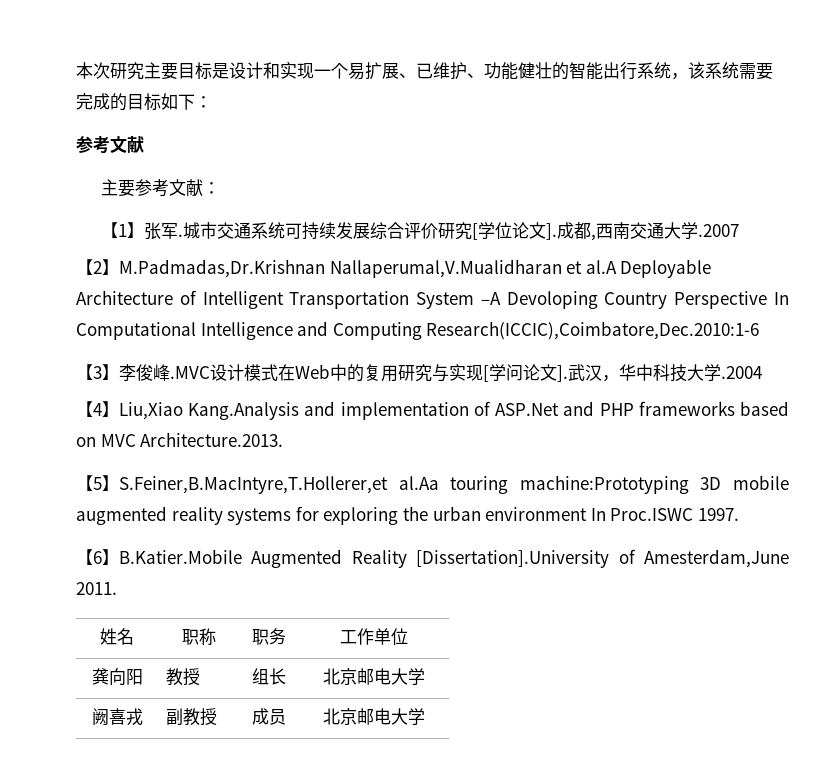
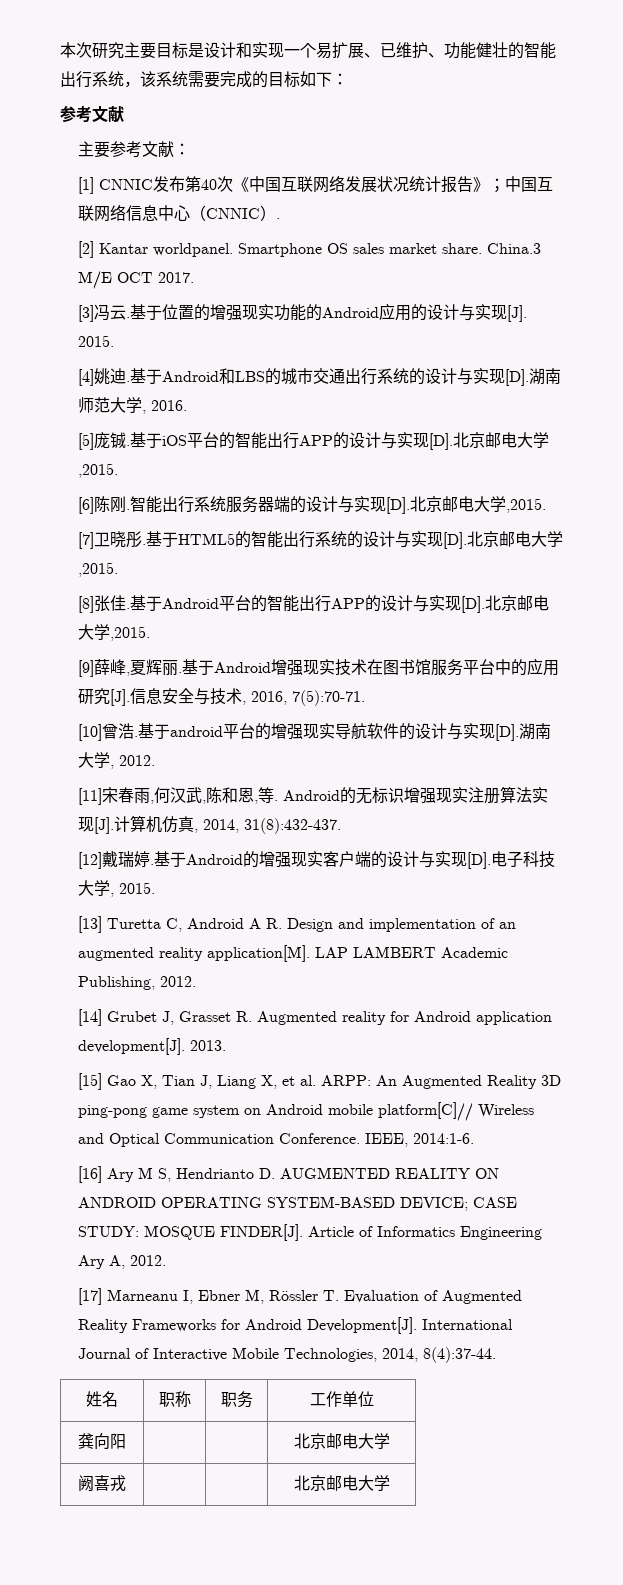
- 【1】张军.城市交通系统可持续发展综合评价研究[学位论文].成都,西南交通大学.2007
- 【2】M.Padmadas,Dr.Krishnan Nallaperumal,V.Mualidharan et al.A Deployable Architecture of Intelligent Transportation System –A Devoloping Country Perspective In Computational Intelligence and Computing Research(ICCIC),Coimbatore,Dec.2010:1-6
- 【3】李俊峰.MVC设计模式在Web中的复用研究与实现[学问论文].武汉，华中科技大学.2004
- 【4】Liu,Xiao Kang.Analysis and implementation of ASP.Net and PHP frameworks based on MVC Architecture.2013.
- 【5】S.Feiner,B.MacIntyre,T.Hollerer,et al.Aa touring machine:Prototyping 3D mobile augmented reality systems for exploring the urban environment In Proc.ISWC 1997.
- 【6】B.Katier.Mobile Augmented Reality [Dissertation].University of Amesterdam,June 2011.
+ [1] CNNIC发布第40次《中国互联网络发展状况统计报告》；中国互联网络信息中心（CNNIC）.
+ [2] Kantar worldpanel. Smartphone OS sales market share. China.3 M/E OCT 2017.
+ [3]冯云.基于位置的增强现实功能的Android应用的设计与实现[J]. 2015.
+ [4]姚迪.基于Android和LBS的城市交通出行系统的设计与实现[D].湖南师范大学, 2016.
+ [5]庞铖.基于iOS平台的智能出行APP的设计与实现[D].北京邮电大学,2015.
+ [6]陈刚.智能出行系统服务器端的设计与实现[D].北京邮电大学,2015.
+ [7]卫晓彤.基于HTML5的智能出行系统的设计与实现[D].北京邮电大学,2015.
+ [8]张佳.基于Android平台的智能出行APP的设计与实现[D].北京邮电大学,2015.
+ [9]薛峰,夏辉丽.基于Android增强现实技术在图书馆服务平台中的应用研究[J].信息安全与技术, 2016, 7(5):70-71.
+ [10]曾浩.基于android平台的增强现实导航软件的设计与实现[D].湖南大学, 2012.
+ [11]宋春雨,何汉武,陈和恩,等. Android的无标识增强现实注册算法实现[J].计算机仿真, 2014, 31(8):432-437.
+ [12]戴瑞婷.基于Android的增强现实客户端的设计与实现[D].电子科技大学, 2015.
+ [13] Turetta C, Android A R. Design and implementation of an augmented reality application[M]. LAP LAMBERT Academic Publishing, 2012.
+ [14] Grubet J, Grasset R. Augmented reality for Android application development[J]. 2013.
+ [15] Gao X, Tian J, Liang X, et al. ARPP: An Augmented Reality 3D ping-pong game system on Android mobile platform[C]// Wireless and Optical Communication Conference. IEEE, 2014:1-6.
+ [16] Ary M S, Hendrianto D. AUGMENTED REALITY ON ANDROID OPERATING SYSTEM-BASED DEVICE; CASE STUDY: MOSQUE FINDER[J]. Article of Informatics Engineering Ary A, 2012.
+ [17] Marneanu I, Ebner M, Rössler T. Evaluation of Augmented Reality Frameworks for Android Development[J]. International Journal of Interactive Mobile Technologies, 2014, 8(4):37-44.
- 龚向阳 | 教授 | 组长 | 北京邮电大学
+ 龚向阳 | | | 北京邮电大学
- 阙喜戎 | 副教授 | 成员 | 北京邮电大学
+ 阙喜戎 | | | 北京邮电大学

